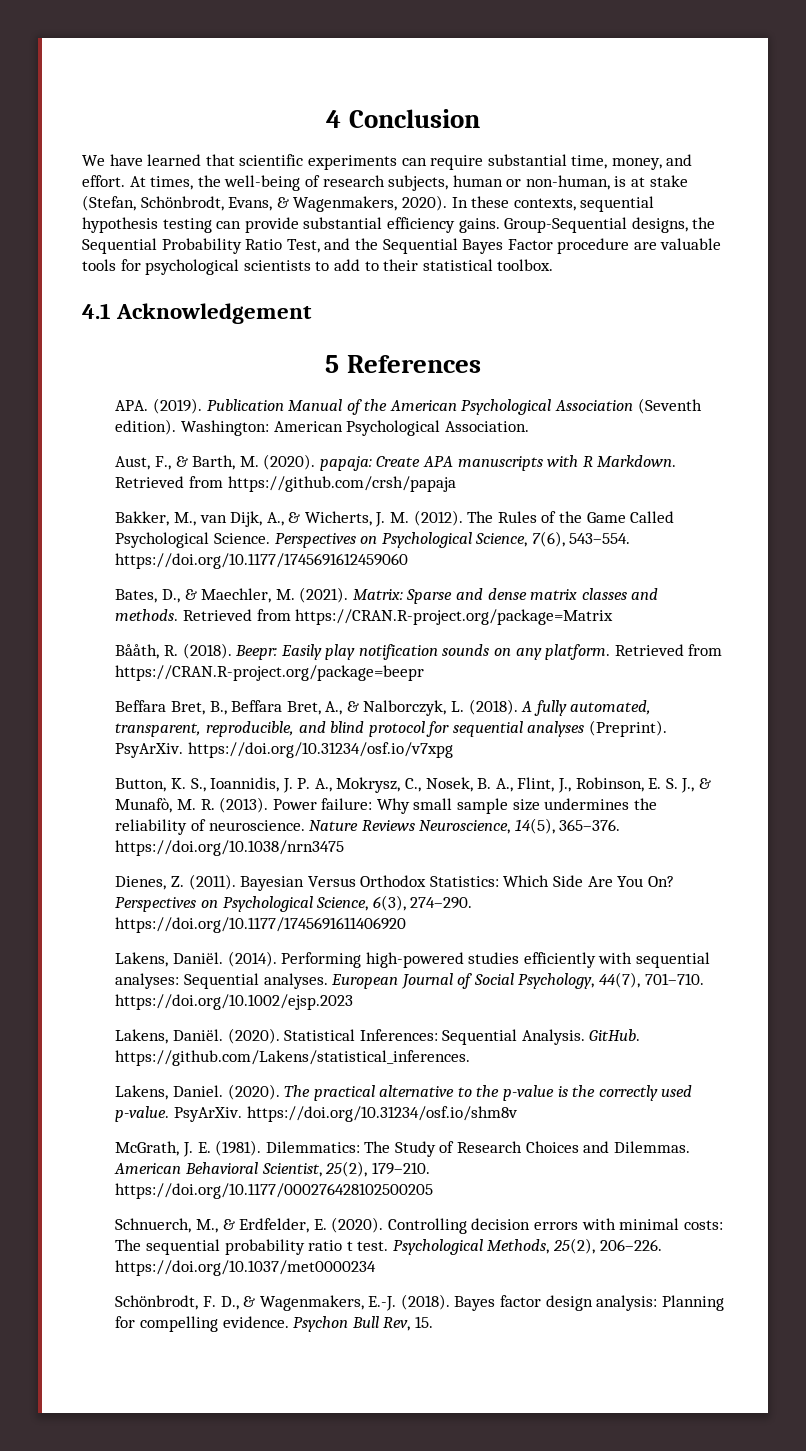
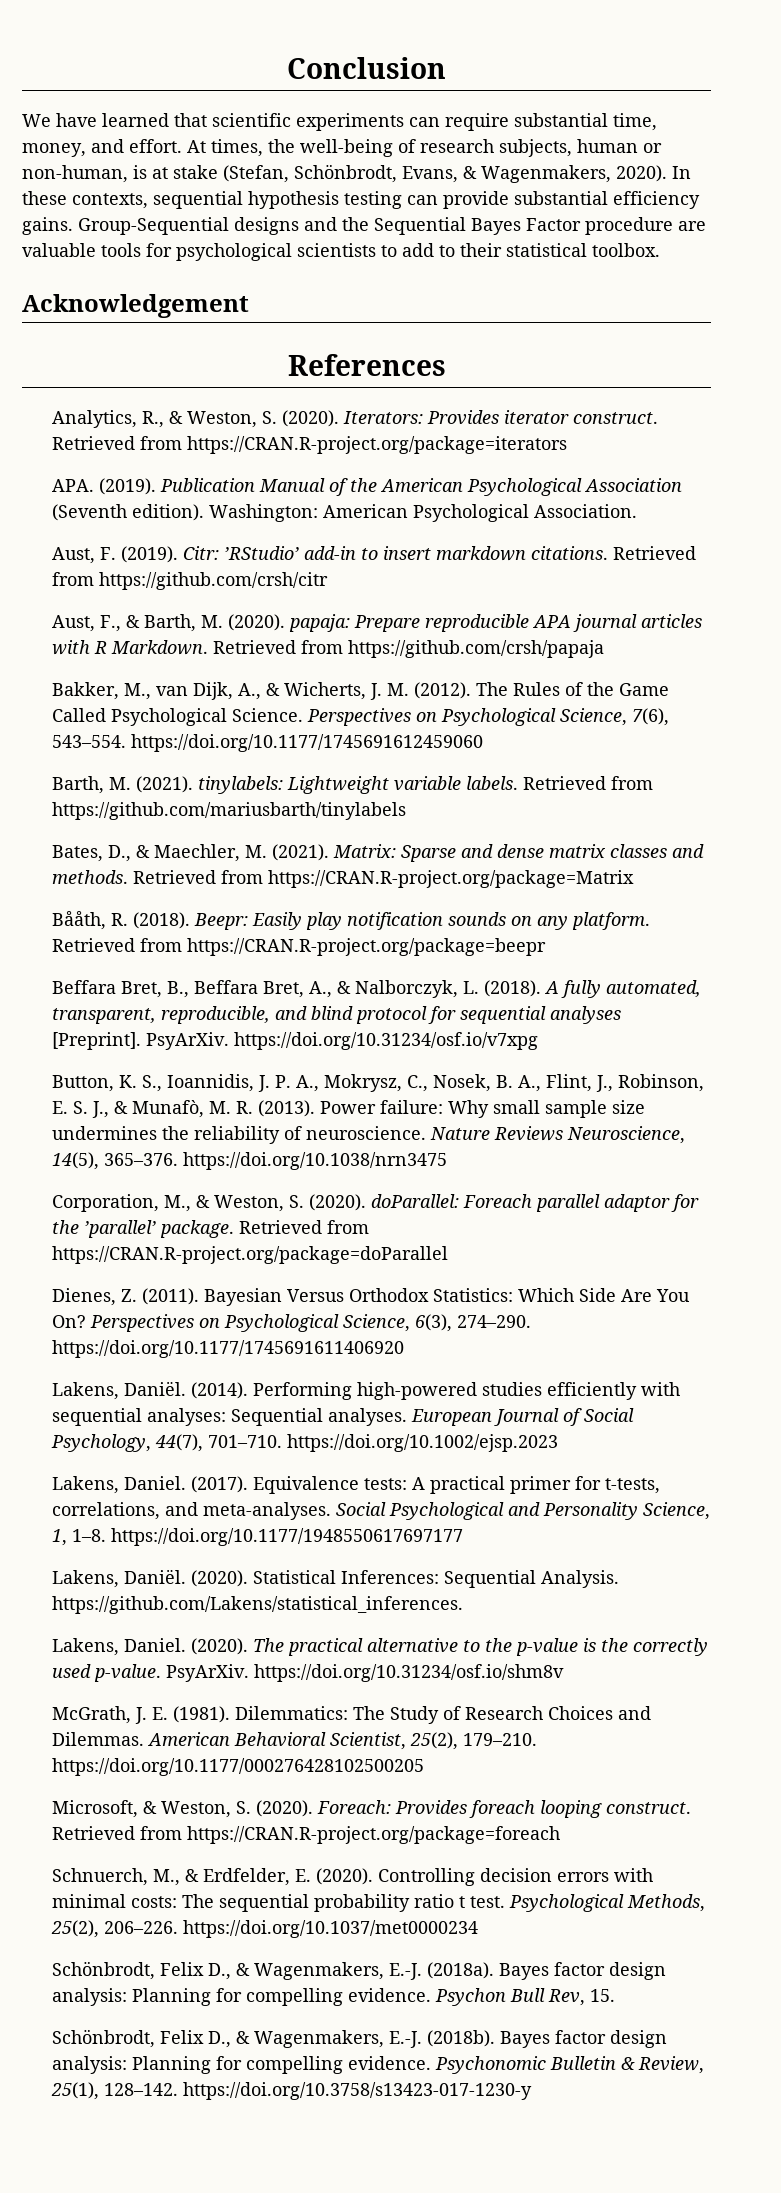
- 4 Conclusion
+ Conclusion
- Group-Sequential designs, the Sequential Probability Ratio Test, and the Sequential Bayes Factor procedure are valuable tools for psychological scientists to add to their statistical toolbox.
+ Group-Sequential designs and the Sequential Bayes Factor procedure are valuable tools for psychological scientists to add to their statistical toolbox.
- 4.1 Acknowledgement
+ Acknowledgement
- 5 References
+ References
+ Analytics, R., & Weston, S. (2020). Iterators: Provides iterator construct. Retrieved from https://CRAN.R-project.org/package=iterators
+ Aust, F. (2019). Citr: ’RStudio’ add-in to insert markdown citations. Retrieved from https://github.com/crsh/citr
- Aust, F., & Barth, M. (2020). papaja: Create APA manuscripts with R Markdown.
+ Aust, F., & Barth, M. (2020). papaja: Prepare reproducible APA journal articles with R Markdown.
+ Barth, M. (2021). tinylabels: Lightweight variable labels. Retrieved from https://github.com/mariusbarth/tinylabels
- A fully automated, transparent, reproducible, and blind protocol for sequential analyses (Preprint).
+ A fully automated, transparent, reproducible, and blind protocol for sequential analyses [Preprint].
+ Corporation, M., & Weston, S. (2020). doParallel: Foreach parallel adaptor for the ’parallel’ package. Retrieved from https://CRAN.R-project.org/package=doParallel
+ Lakens, Daniel. (2017). Equivalence tests: A practical primer for t-tests, correlations, and meta-analyses. Social Psychological and Personality Science, 1, 1–8. https://doi.org/10.1177/1948550617697177
- Statistical Inferences: Sequential Analysis. GitHub. https://github.com/Lakens/statistical_inferences.
+ Statistical Inferences: Sequential Analysis. https://github.com/Lakens/statistical_inferences.
+ Microsoft, & Weston, S. (2020). Foreach: Provides foreach looping construct. Retrieved from https://CRAN.R-project.org/package=foreach
- Schönbrodt, F. D., & Wagenmakers, E.-J. (2018).
+ Schönbrodt, Felix D., & Wagenmakers, E.-J. (2018a).
+ Schönbrodt, Felix D., & Wagenmakers, E.-J. (2018b). Bayes factor design analysis: Planning for compelling evidence. Psychonomic Bulletin & Review, 25(1), 128–142. https://doi.org/10.3758/s13423-017-1230-y

